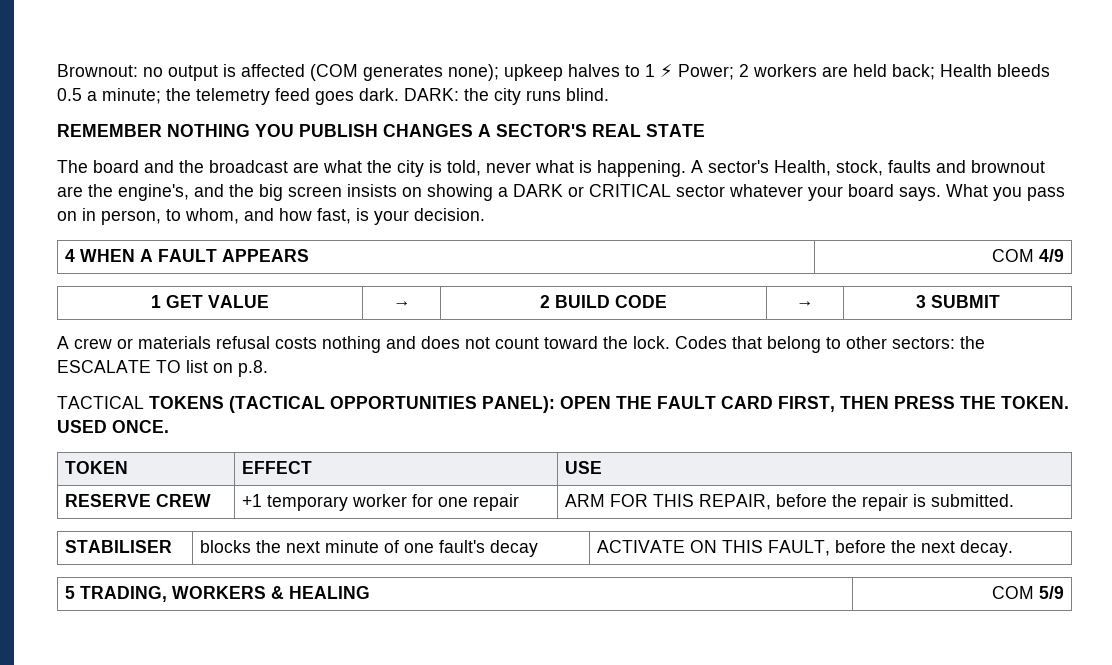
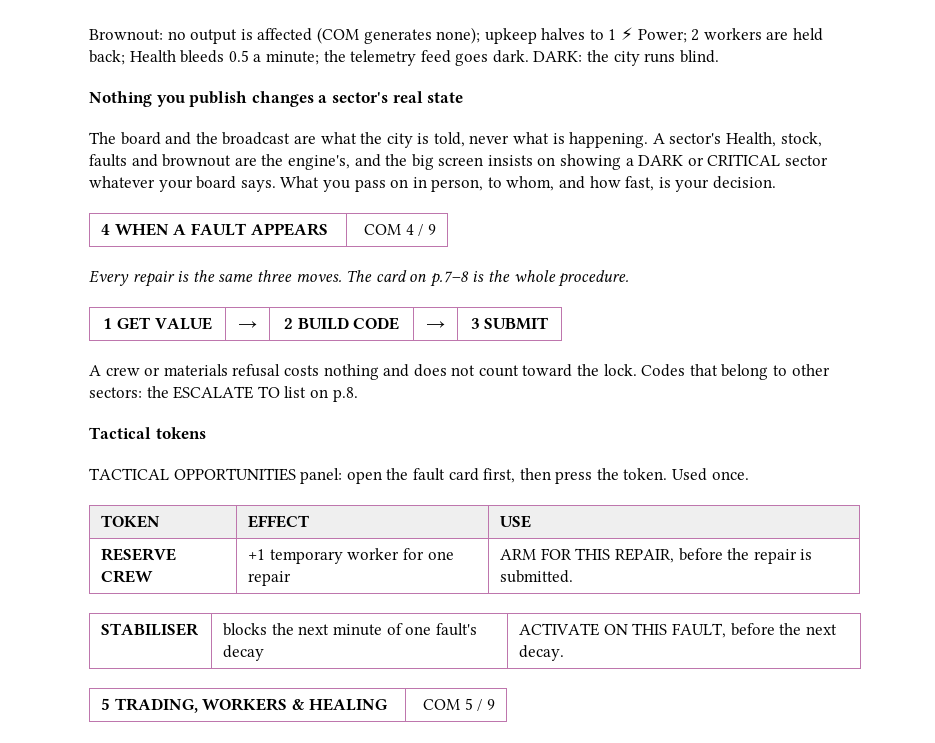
- REMEMBER NOTHING YOU PUBLISH CHANGES A SECTOR'S REAL STATE
+ Nothing you publish changes a sector's real state
- 4 WHEN A FAULT APPEARS | COM 4/9
+ 4 WHEN A FAULT APPEARS | COM 4 / 9
+ Every repair is the same three moves. The card on p.7–8 is the whole procedure.
+ Tactical tokens
- TACTICAL TOKENS (TACTICAL OPPORTUNITIES PANEL): OPEN THE FAULT CARD FIRST, THEN PRESS THE TOKEN. USED ONCE.
+ TACTICAL OPPORTUNITIES panel: open the fault card first, then press the token. Used once.
- 5 TRADING, WORKERS & HEALING | COM 5/9
+ 5 TRADING, WORKERS & HEALING | COM 5 / 9

